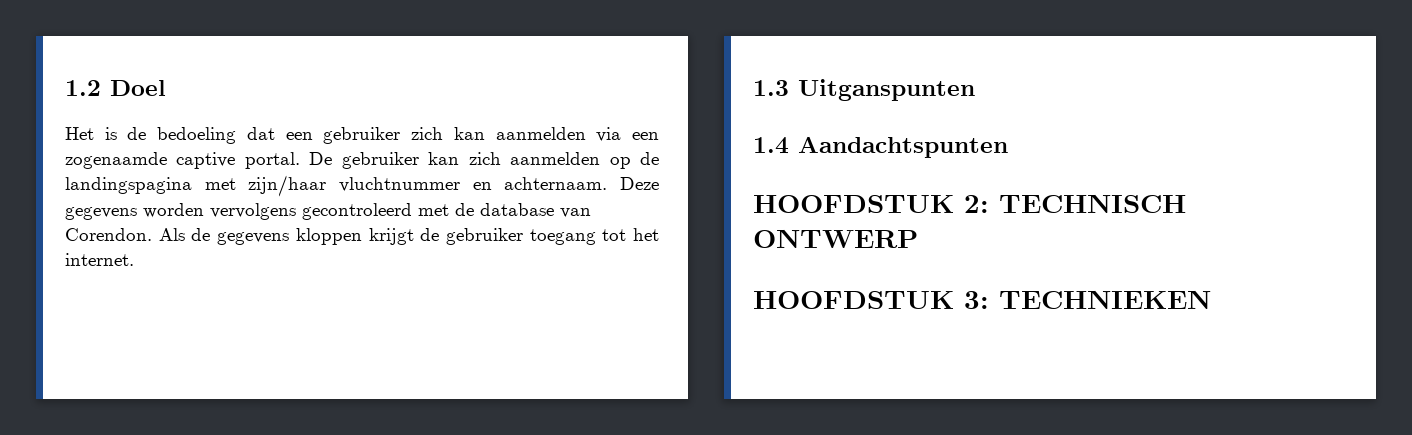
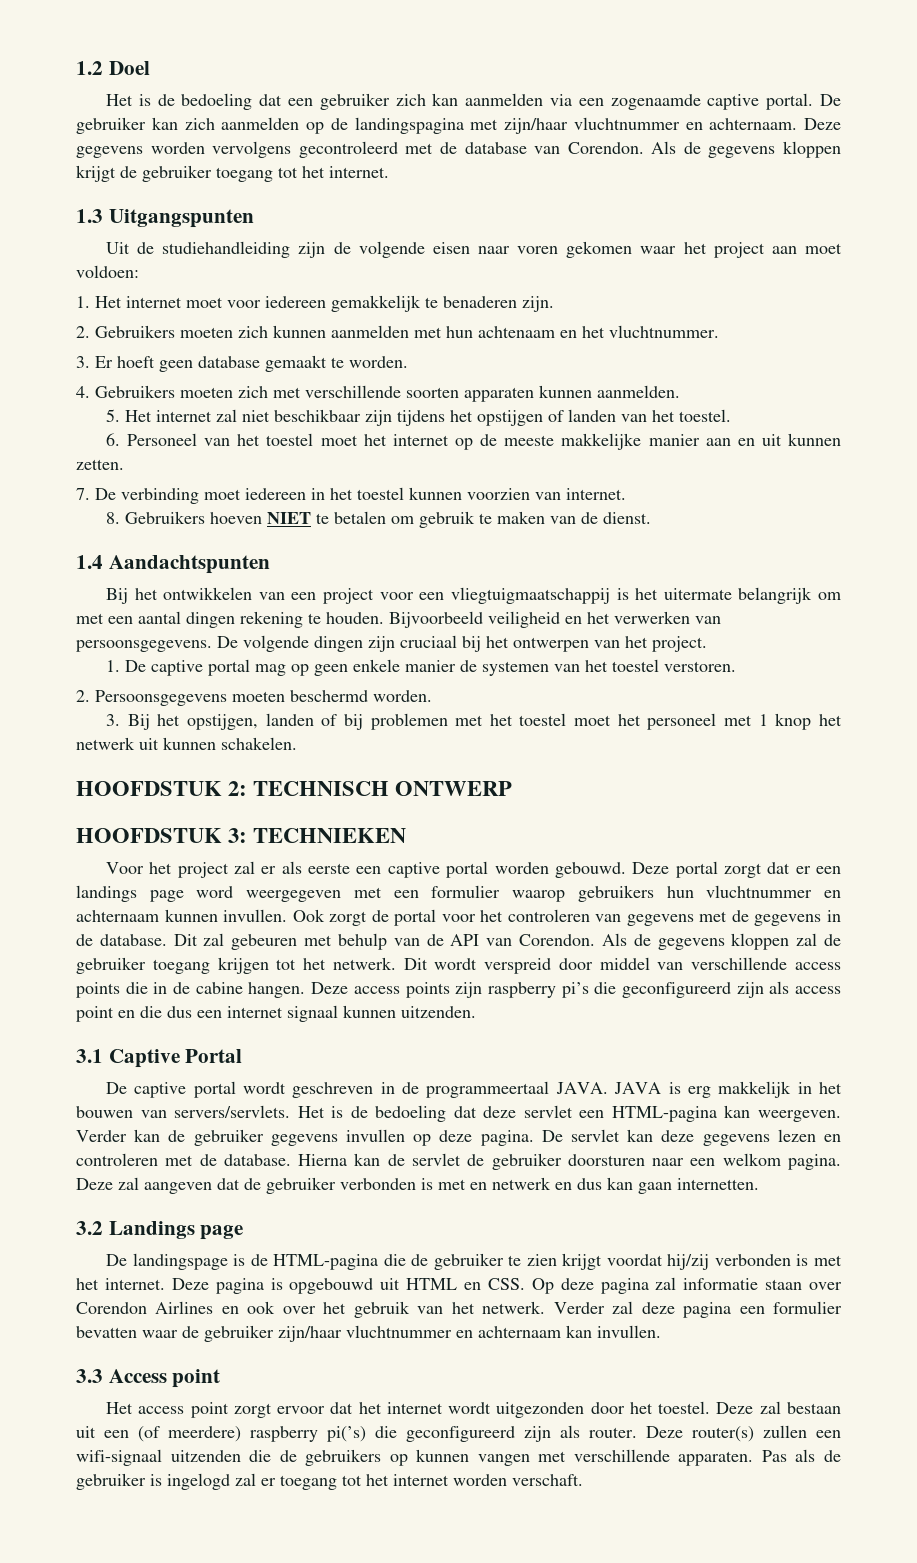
- 1.3 Uitganspunten
+ 1.3 Uitgangspunten
+ Uit de studiehandleiding zijn de volgende eisen naar voren gekomen waar het project aan moet voldoen:
+ 1. Het internet moet voor iedereen gemakkelijk te benaderen zijn.
+ 2. Gebruikers moeten zich kunnen aanmelden met hun achtenaam en het vluchtnummer.
+ 3. Er hoeft geen database gemaakt te worden.
+ 4. Gebruikers moeten zich met verschillende soorten apparaten kunnen aanmelden.
+ 5. Het internet zal niet beschikbaar zijn tijdens het opstijgen of landen van het toestel.
+ 6. Personeel van het toestel moet het internet op de meeste makkelijke manier aan en uit kunnen zetten.
+ 7. De verbinding moet iedereen in het toestel kunnen voorzien van internet.
+ 8. Gebruikers hoeven NIET te betalen om gebruik te maken van de dienst.
  1.4 Aandachtspunten
+ Bij het ontwikkelen van een project voor een vliegtuigmaatschappij is het uitermate belangrijk om met een aantal dingen rekening te houden. Bijvoorbeeld veiligheid en het verwerken van persoonsgegevens. De volgende dingen zijn cruciaal bij het ontwerpen van het project.
+ 1. De captive portal mag op geen enkele manier de systemen van het toestel verstoren.
+ 2. Persoonsgegevens moeten beschermd worden.
+ 3. Bij het opstijgen, landen of bij problemen met het toestel moet het personeel met 1 knop het netwerk uit kunnen schakelen.
+ Voor het project zal er als eerste een captive portal worden gebouwd. Deze portal zorgt dat er een landings page word weergegeven met een formulier waarop gebruikers hun vluchtnummer en achternaam kunnen invullen. Ook zorgt de portal voor het controleren van gegevens met de gegevens in de database. Dit zal gebeuren met behulp van de API van Corendon. Als de gegevens kloppen zal de gebruiker toegang krijgen tot het netwerk. Dit wordt verspreid door middel van verschillende access points die in de cabine hangen. Deze access points zijn raspberry pi’s die geconfigureerd zijn als access point en die dus een internet signaal kunnen uitzenden.
+ 3.1 Captive Portal
+ De captive portal wordt geschreven in de programmeertaal JAVA. JAVA is erg makkelijk in het bouwen van servers/servlets. Het is de bedoeling dat deze servlet een HTML-pagina kan weergeven. Verder kan de gebruiker gegevens invullen op deze pagina. De servlet kan deze gegevens lezen en controleren met de database. Hierna kan de servlet de gebruiker doorsturen naar een welkom pagina. Deze zal aangeven dat de gebruiker verbonden is met en netwerk en dus kan gaan internetten.
+ 3.2 Landings page
+ De landingspage is de HTML-pagina die de gebruiker te zien krijgt voordat hij/zij verbonden is met het internet. Deze pagina is opgebouwd uit HTML en CSS. Op deze pagina zal informatie staan over Corendon Airlines en ook over het gebruik van het netwerk. Verder zal deze pagina een formulier bevatten waar de gebruiker zijn/haar vluchtnummer en achternaam kan invullen.
+ 3.3 Access point
+ Het access point zorgt ervoor dat het internet wordt uitgezonden door het toestel. Deze zal bestaan uit een (of meerdere) raspberry pi(’s) die geconfigureerd zijn als router. Deze router(s) zullen een wifi-signaal uitzenden die de gebruikers op kunnen vangen met verschillende apparaten. Pas als de gebruiker is ingelogd zal er toegang tot het internet worden verschaft.

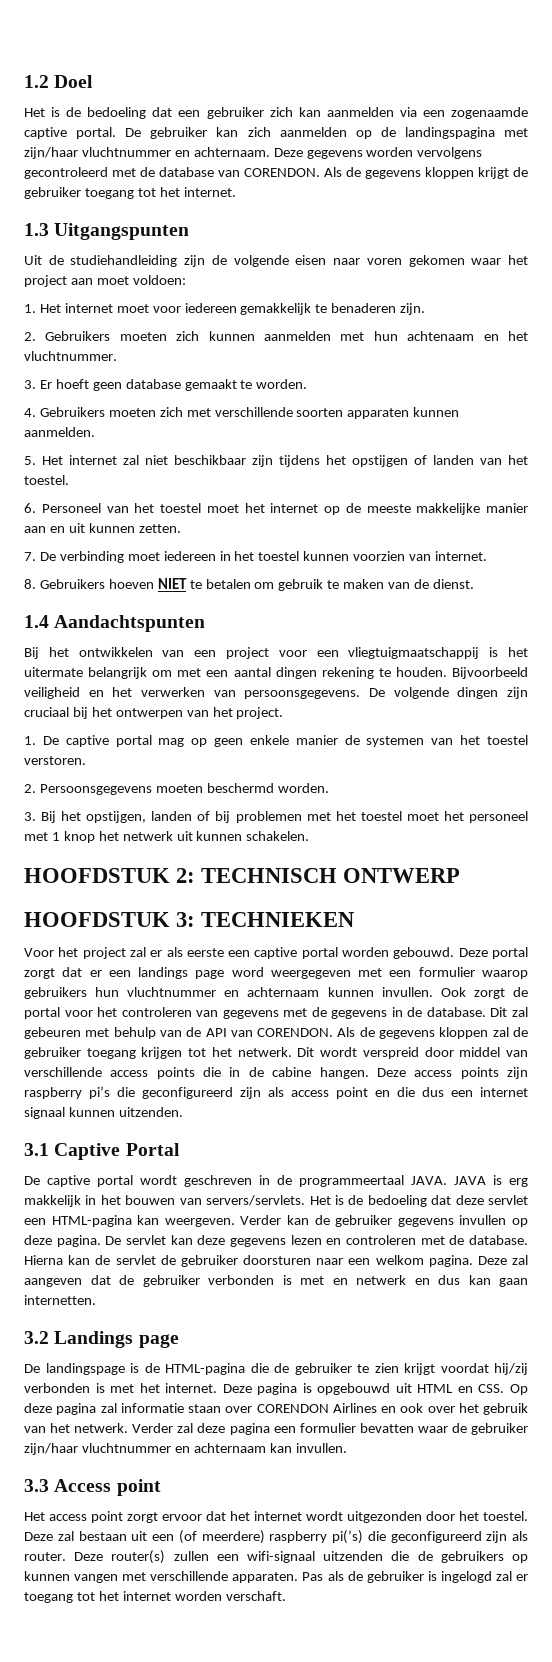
- Deze gegevens worden vervolgens gecontroleerd met de database van Corendon.
+ Deze gegevens worden vervolgens gecontroleerd met de database van CORENDON.
- Dit zal gebeuren met behulp van de API van Corendon.
+ Dit zal gebeuren met behulp van de API van CORENDON.
- Deze pagina is opgebouwd uit HTML en CSS. Op deze pagina zal informatie staan over Corendon Airlines en ook over het gebruik van het netwerk.
+ Deze pagina is opgebouwd uit HTML en CSS. Op deze pagina zal informatie staan over CORENDON Airlines en ook over het gebruik van het netwerk.

